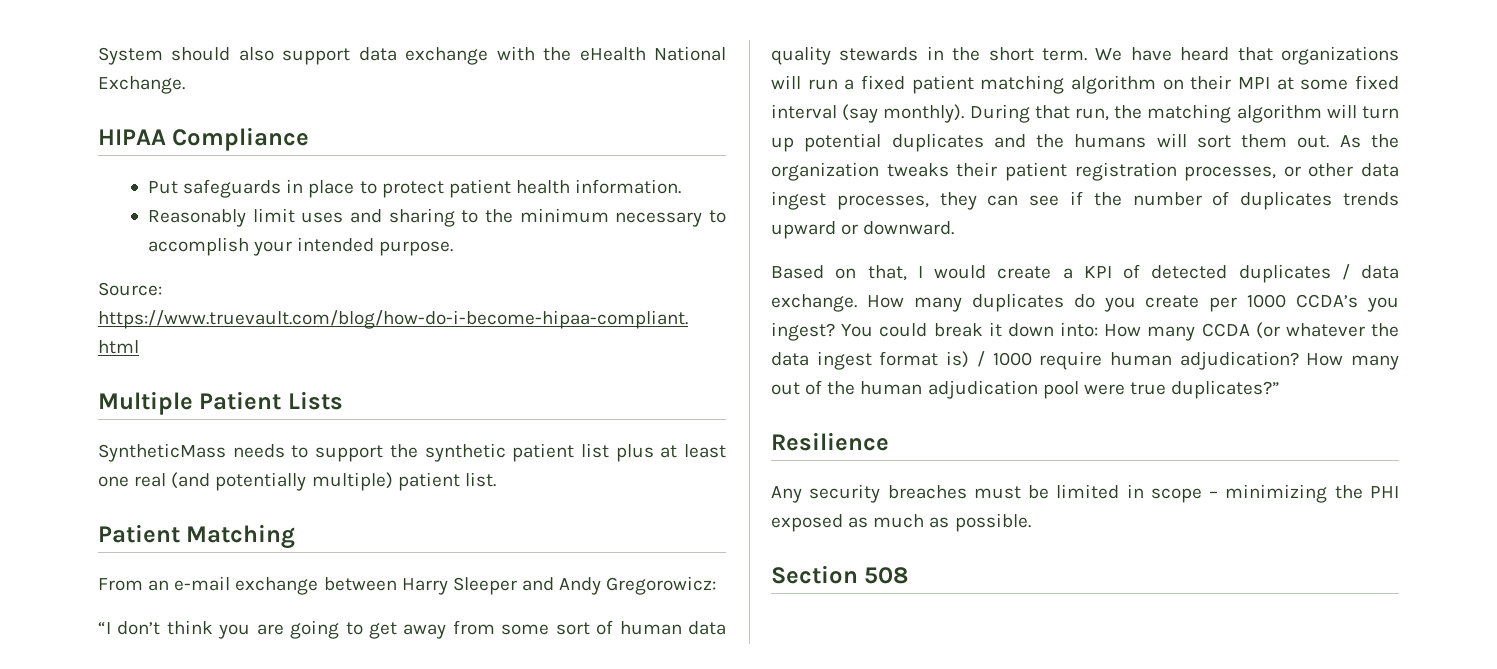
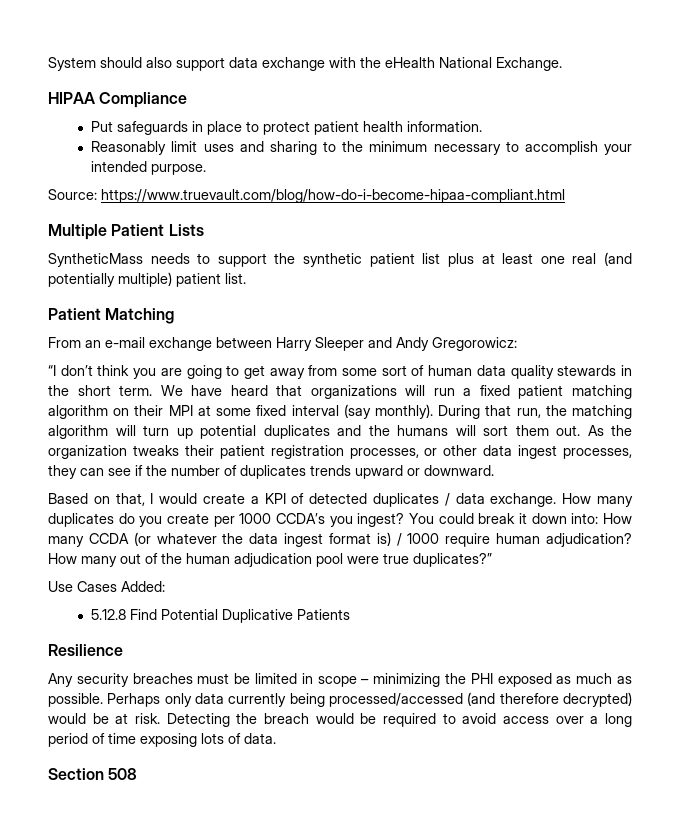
+ Use Cases Added:
+ 5.12.8 Find Potential Duplicative Patients
+ Perhaps only data currently being processed/accessed (and therefore decrypted) would be at risk. Detecting the breach would be required to avoid access over a long period of time exposing lots of data.

